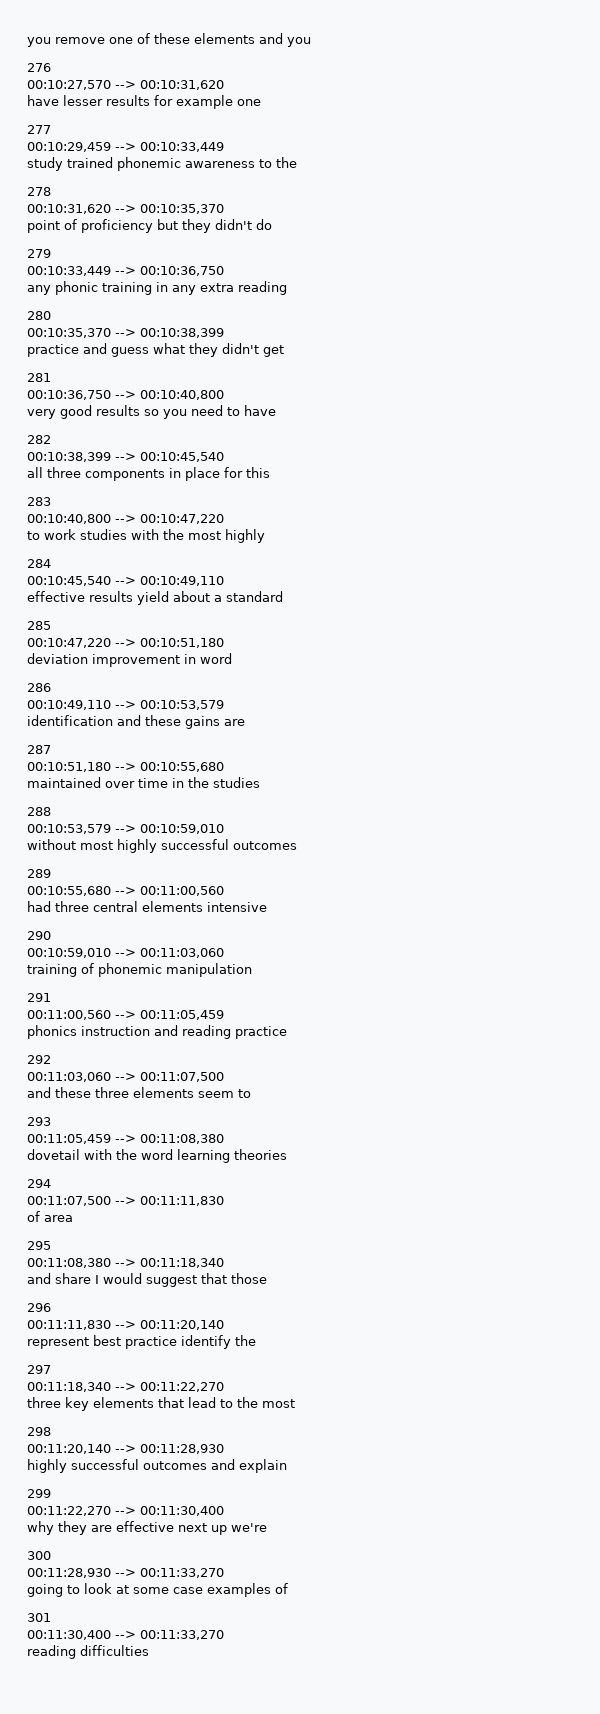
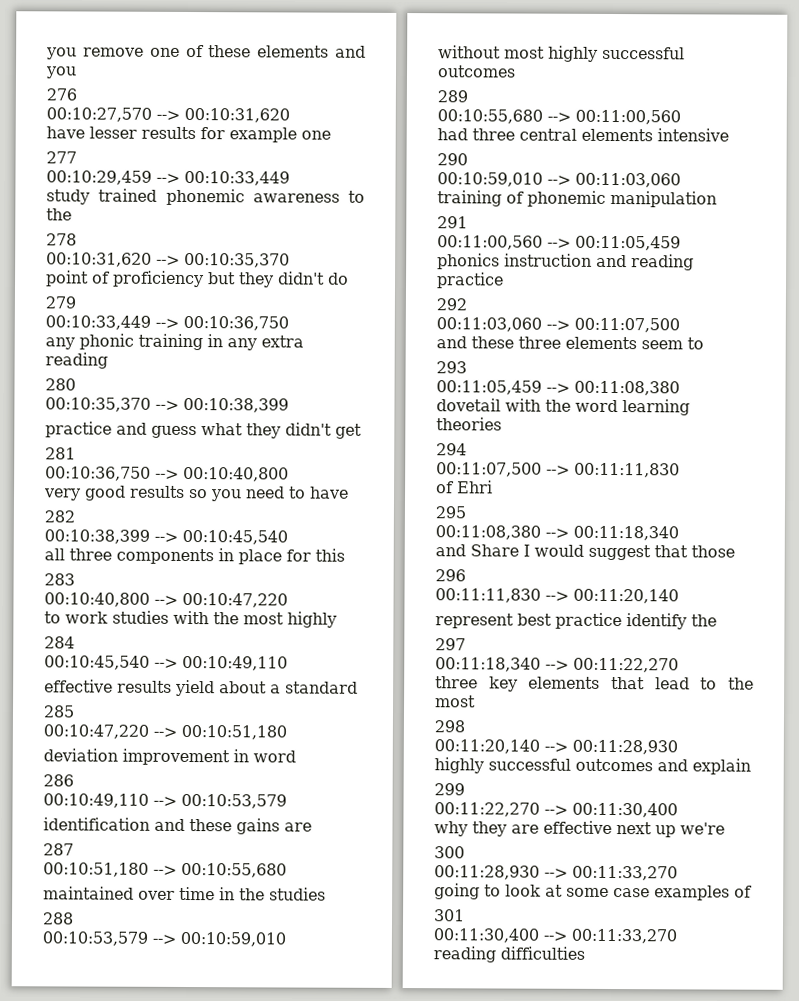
- of area
+ of Ehri
- and share I would suggest that those
+ and Share I would suggest that those

